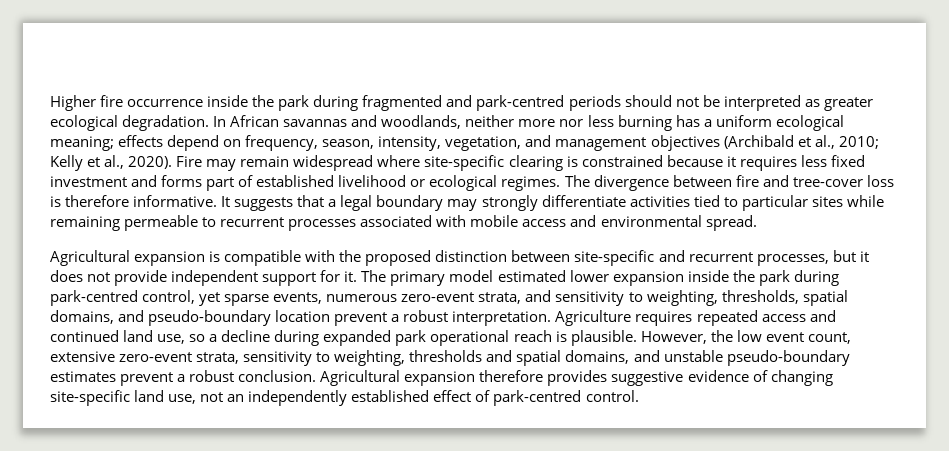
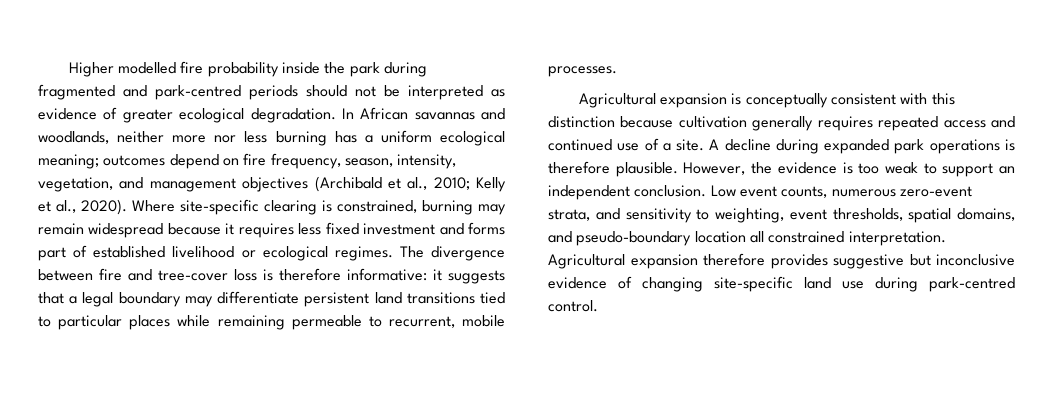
- Higher fire occurrence inside the park during fragmented and park-centred periods should not be interpreted as greater ecological degradation.
+ Higher modelled fire probability inside the park during fragmented and park-centred periods should not be interpreted as evidence of greater ecological degradation.
- In African savannas and woodlands, neither more nor less burning has a uniform ecological meaning; effects depend on frequency, season, intensity, vegetation, and management objectives (Archibald et al., 2010; Kelly et al., 2020).
+ In African savannas and woodlands, neither more nor less burning has a uniform ecological meaning; outcomes depend on fire frequency, season, intensity, vegetation, and management objectives (Archibald et al., 2010; Kelly et al., 2020).
- Fire may remain widespread where site-specific clearing is constrained because it requires less fixed investment and forms part of established livelihood or ecological regimes.
+ Where site-specific clearing is constrained, burning may remain widespread because it requires less fixed investment and forms part of established livelihood or ecological regimes.
- The divergence between fire and tree-cover loss is therefore informative. It suggests that a legal boundary may strongly differentiate activities tied to particular sites while remaining permeable to recurrent processes associated with mobile access and environmental spread.
- Agricultural expansion is compatible with the proposed distinction between site-specific and recurrent processes, but it does not provide independent support for it. The primary model estimated lower expansion inside the park during park-centred control, yet sparse events, numerous zero-event strata, and sensitivity to weighting, thresholds, spatial domains, and pseudo-boundary location prevent a robust interpretation. Agriculture requires repeated access and continued land use, so a decline during expanded park operational reach is plausible. However, the low event count, extensive zero-event strata, sensitivity to weighting, thresholds and spatial domains, and unstable pseudo-boundary estimates prevent a robust conclusion.
+ The divergence between fire and tree-cover loss is therefore informative: it suggests that a legal boundary may differentiate persistent land transitions tied to particular places while remaining permeable to recurrent, mobile processes.
+ Agricultural expansion is conceptually consistent with this distinction because cultivation generally requires repeated access and continued use of a site. A decline during expanded park operations is therefore plausible. However, the evidence is too weak to support an independent conclusion. Low event counts, numerous zero-event strata, and sensitivity to weighting, event thresholds, spatial domains, and pseudo-boundary location all constrained interpretation.
- Agricultural expansion therefore provides suggestive evidence of changing site-specific land use, not an independently established effect of park-centred control.
+ Agricultural expansion therefore provides suggestive but inconclusive evidence of changing site-specific land use during park-centred control.

